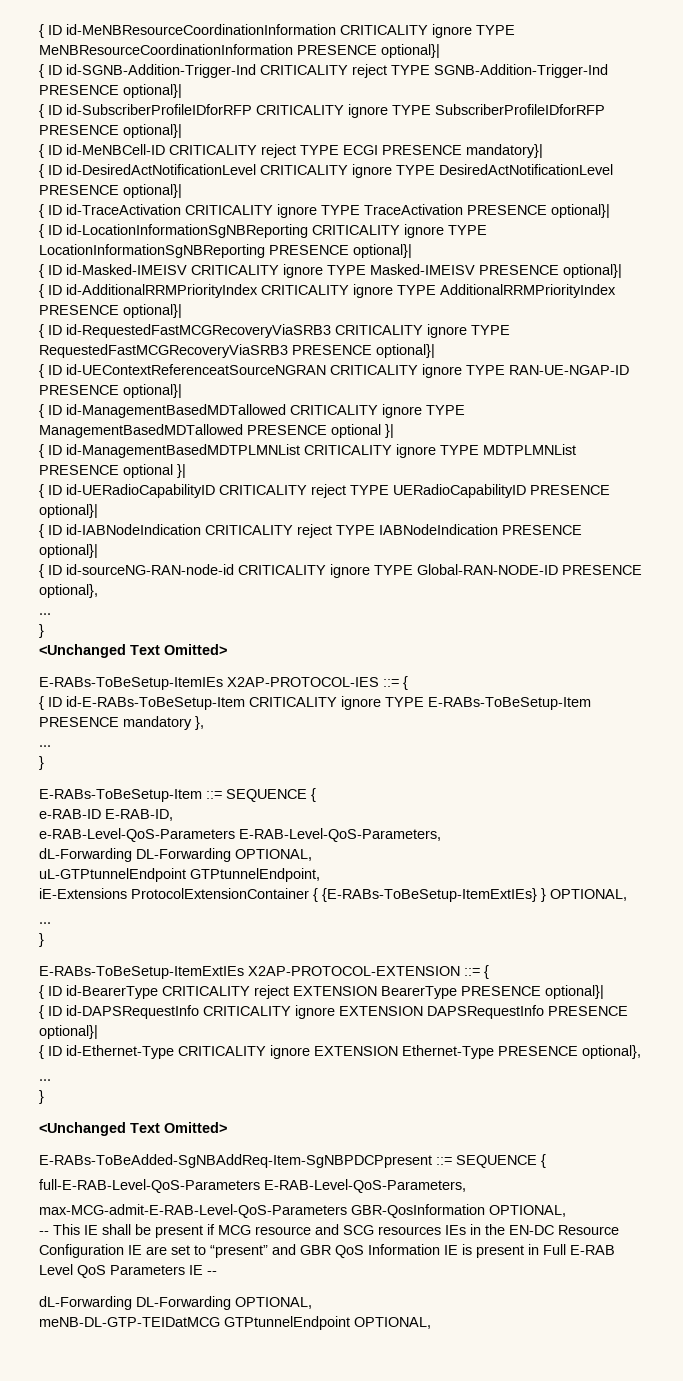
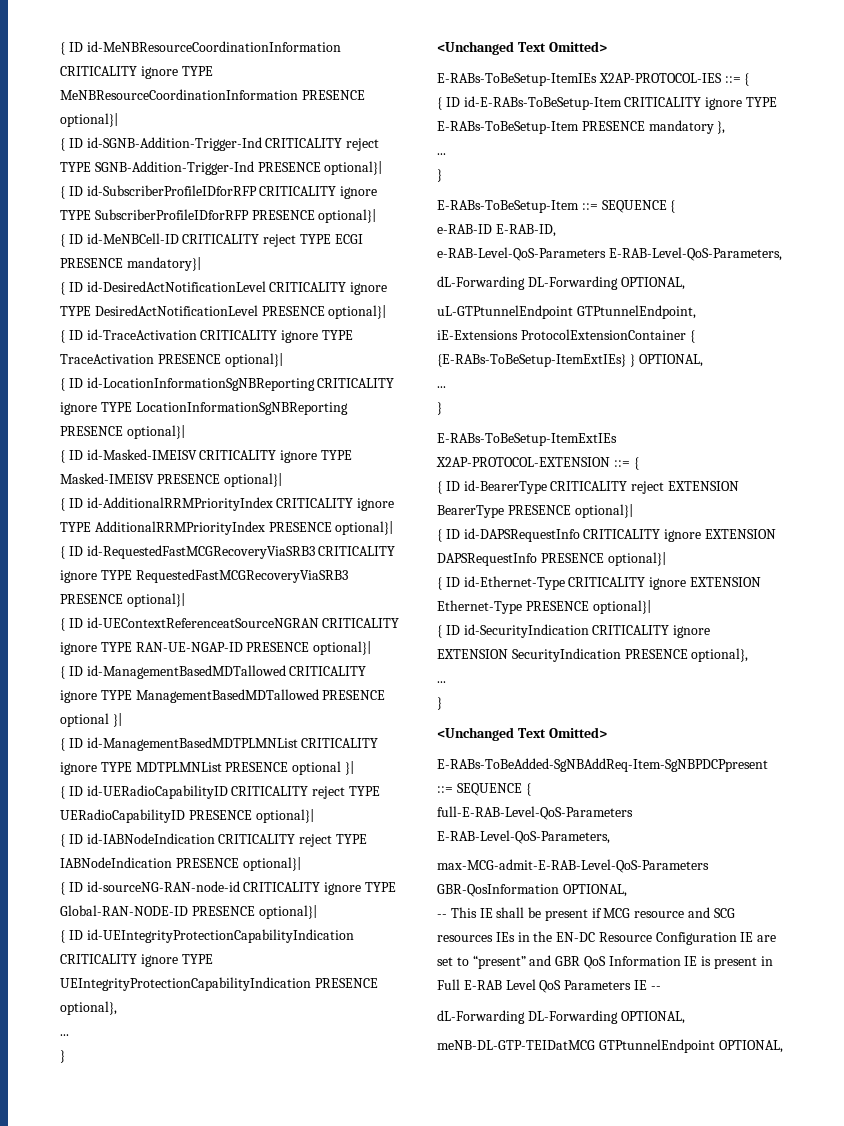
- { ID id-sourceNG-RAN-node-id CRITICALITY ignore TYPE Global-RAN-NODE-ID PRESENCE optional},
+ { ID id-sourceNG-RAN-node-id CRITICALITY ignore TYPE Global-RAN-NODE-ID PRESENCE optional}|
+ { ID id-UEIntegrityProtectionCapabilityIndication CRITICALITY ignore TYPE UEIntegrityProtectionCapabilityIndication PRESENCE optional},
- { ID id-Ethernet-Type CRITICALITY ignore EXTENSION Ethernet-Type PRESENCE optional},
+ { ID id-Ethernet-Type CRITICALITY ignore EXTENSION Ethernet-Type PRESENCE optional}|
+ { ID id-SecurityIndication CRITICALITY ignore EXTENSION SecurityIndication PRESENCE optional},

